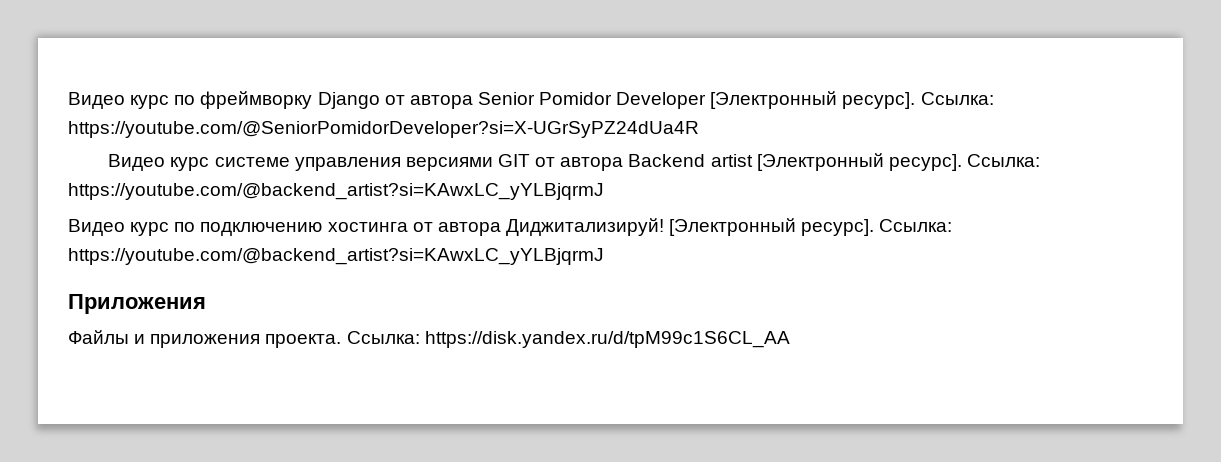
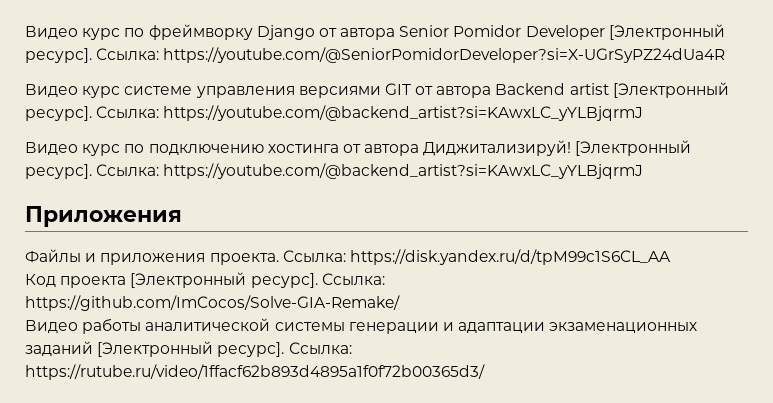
+ Код проекта [Электронный ресурс]. Ссылка: https://github.com/ImCocos/Solve-GIA-Remake/
+ Видео работы аналитической системы генерации и адаптации экзаменационных заданий [Электронный ресурс]. Ссылка: https://rutube.ru/video/1ffacf62b893d4895a1f0f72b00365d3/

